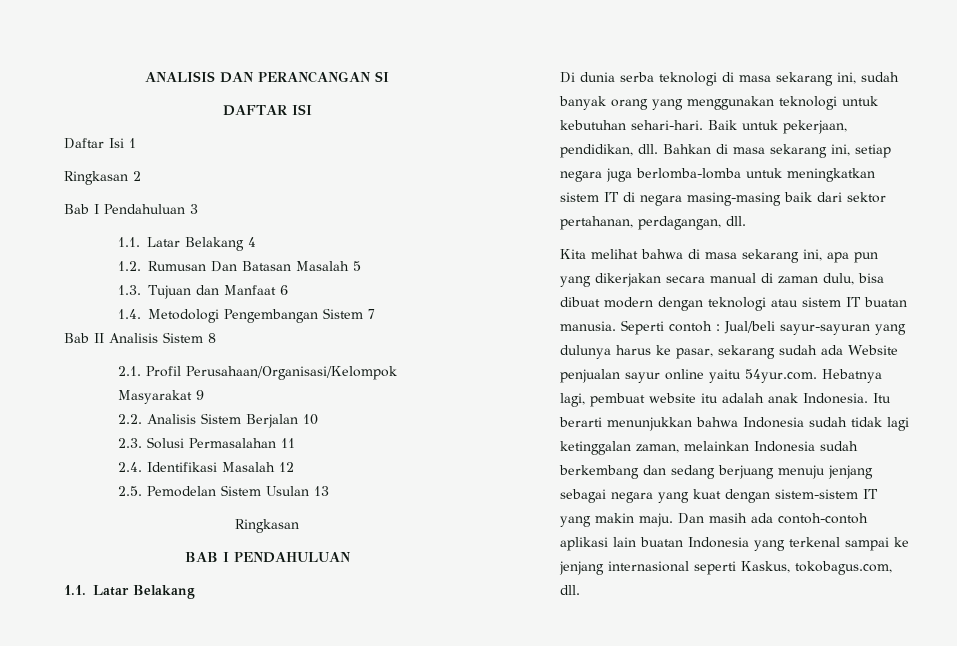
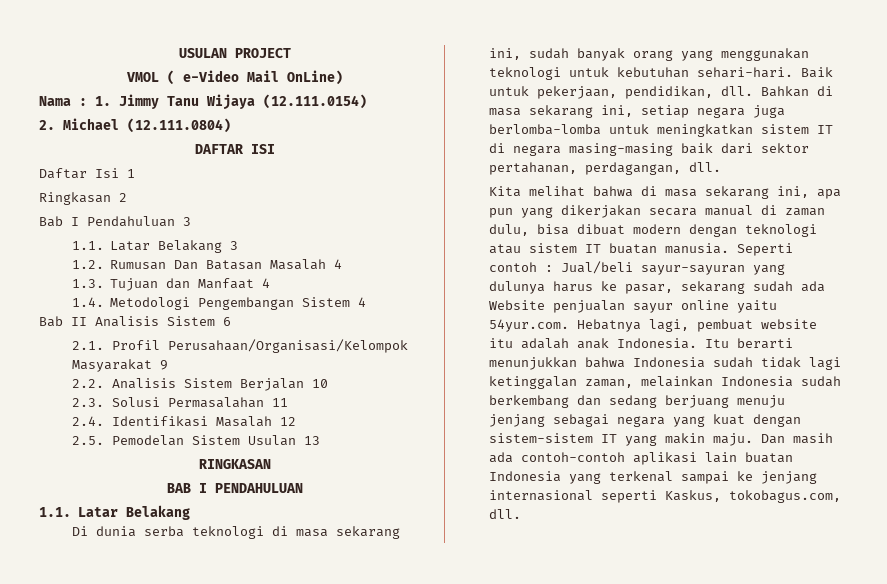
- ANALISIS DAN PERANCANGAN SI
+ USULAN PROJECT
+ VMOL ( e-Video Mail OnLine)
+ Nama : 1. Jimmy Tanu Wijaya (12.111.0154)
+ 2. Michael (12.111.0804)
- 1.1. Latar Belakang 4
+ 1.1. Latar Belakang 3
- 1.2. Rumusan Dan Batasan Masalah 5
+ 1.2. Rumusan Dan Batasan Masalah 4
- 1.3. Tujuan dan Manfaat 6
+ 1.3. Tujuan dan Manfaat 4
- 1.4. Metodologi Pengembangan Sistem 7
+ 1.4. Metodologi Pengembangan Sistem 4
- Bab II Analisis Sistem 8
+ Bab II Analisis Sistem 6
  2.5. Pemodelan Sistem Usulan 13
- Ringkasan
+ RINGKASAN

